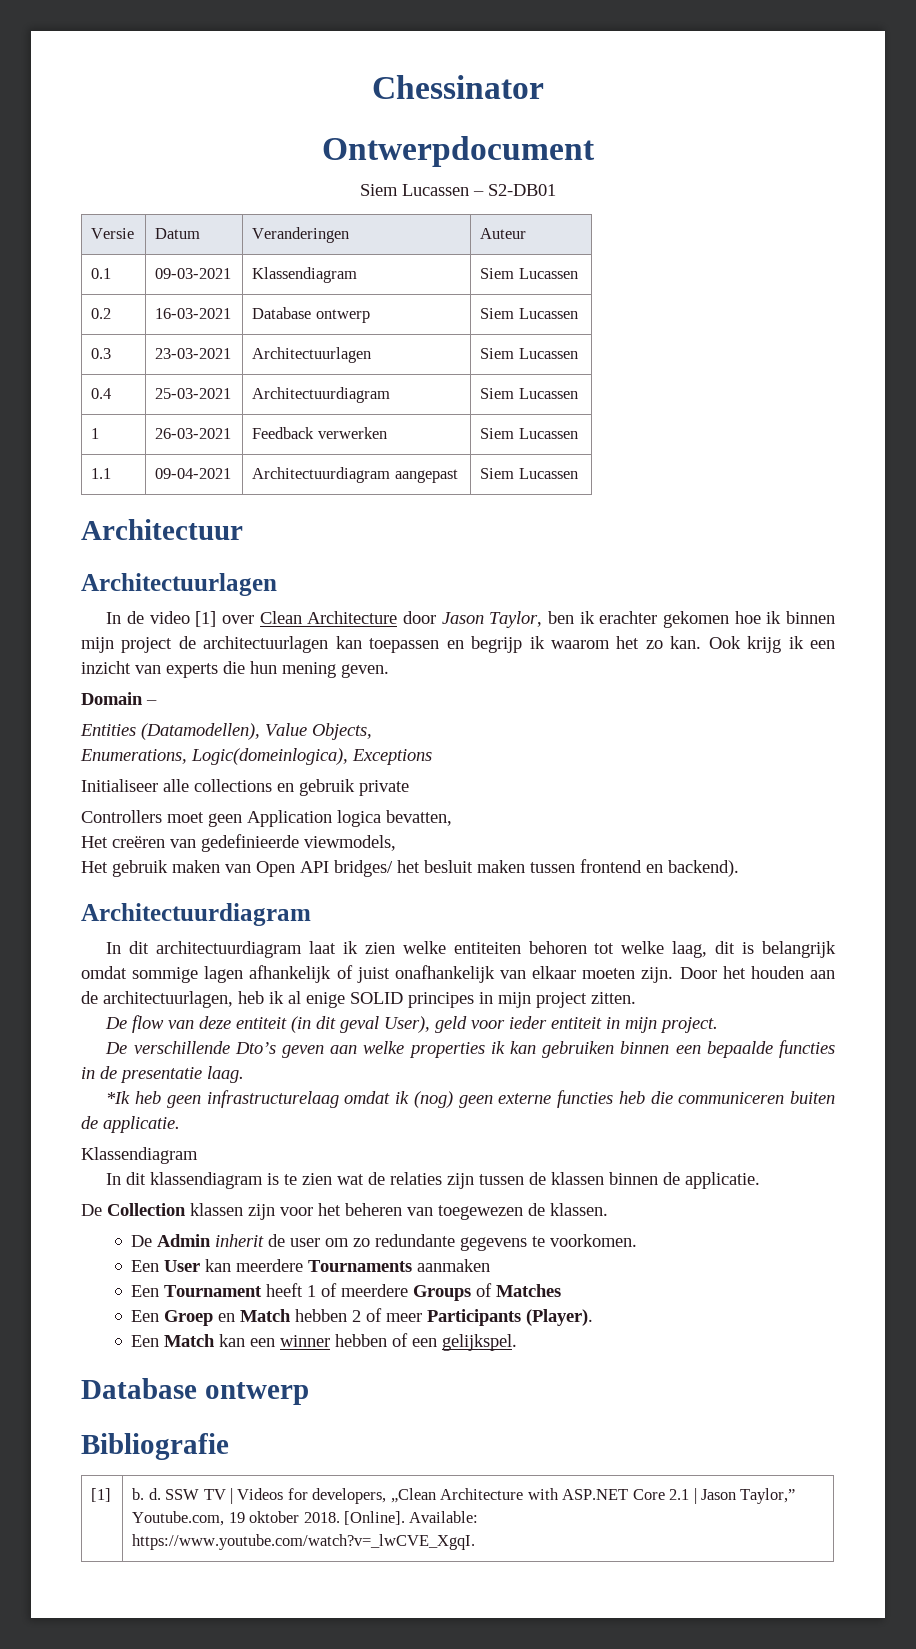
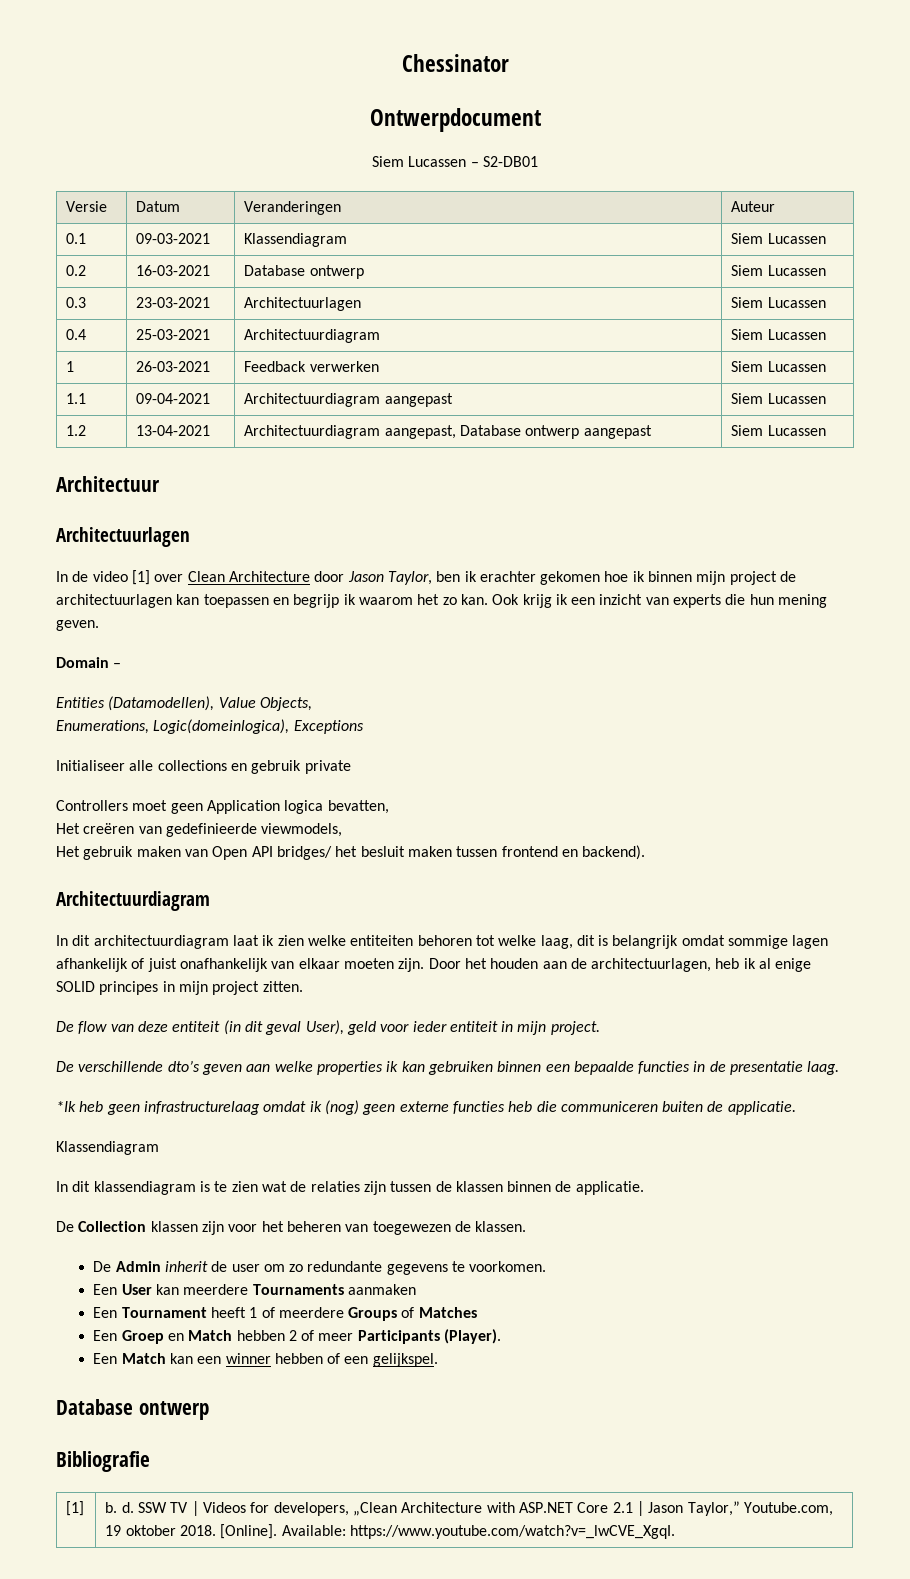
+ 1.2 | 13-04-2021 | Architectuurdiagram aangepast, Database ontwerp aangepast | Siem Lucassen
- De verschillende Dto’s geven aan welke properties ik kan gebruiken binnen een bepaalde functies in de presentatie laag.
+ De verschillende dto’s geven aan welke properties ik kan gebruiken binnen een bepaalde functies in de presentatie laag.

